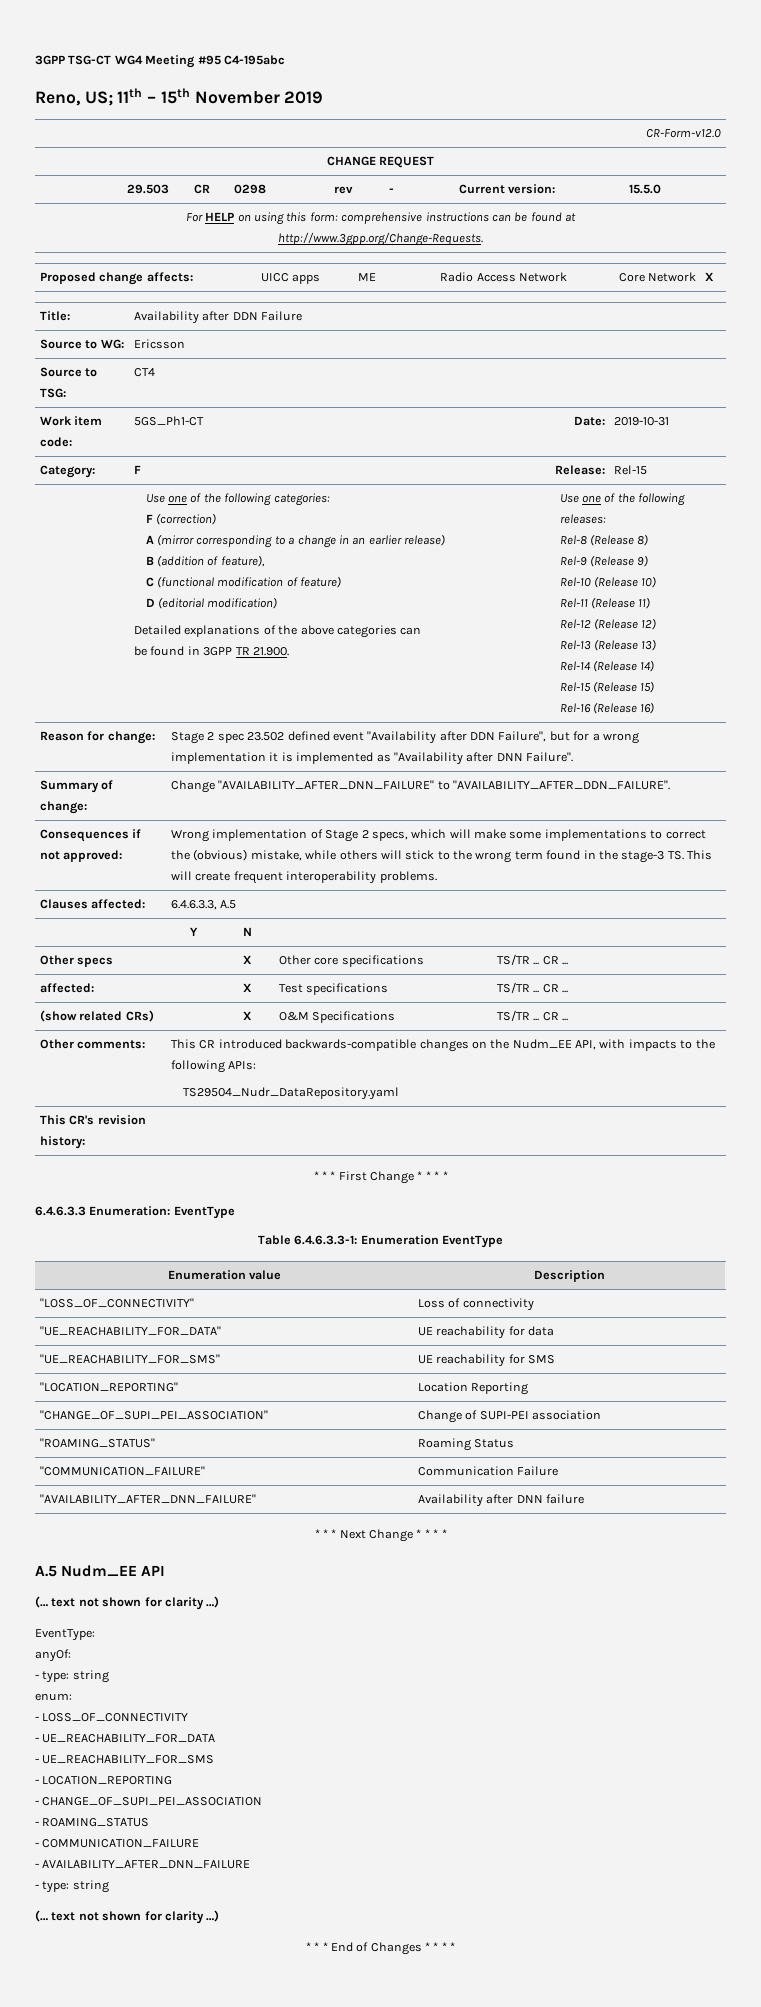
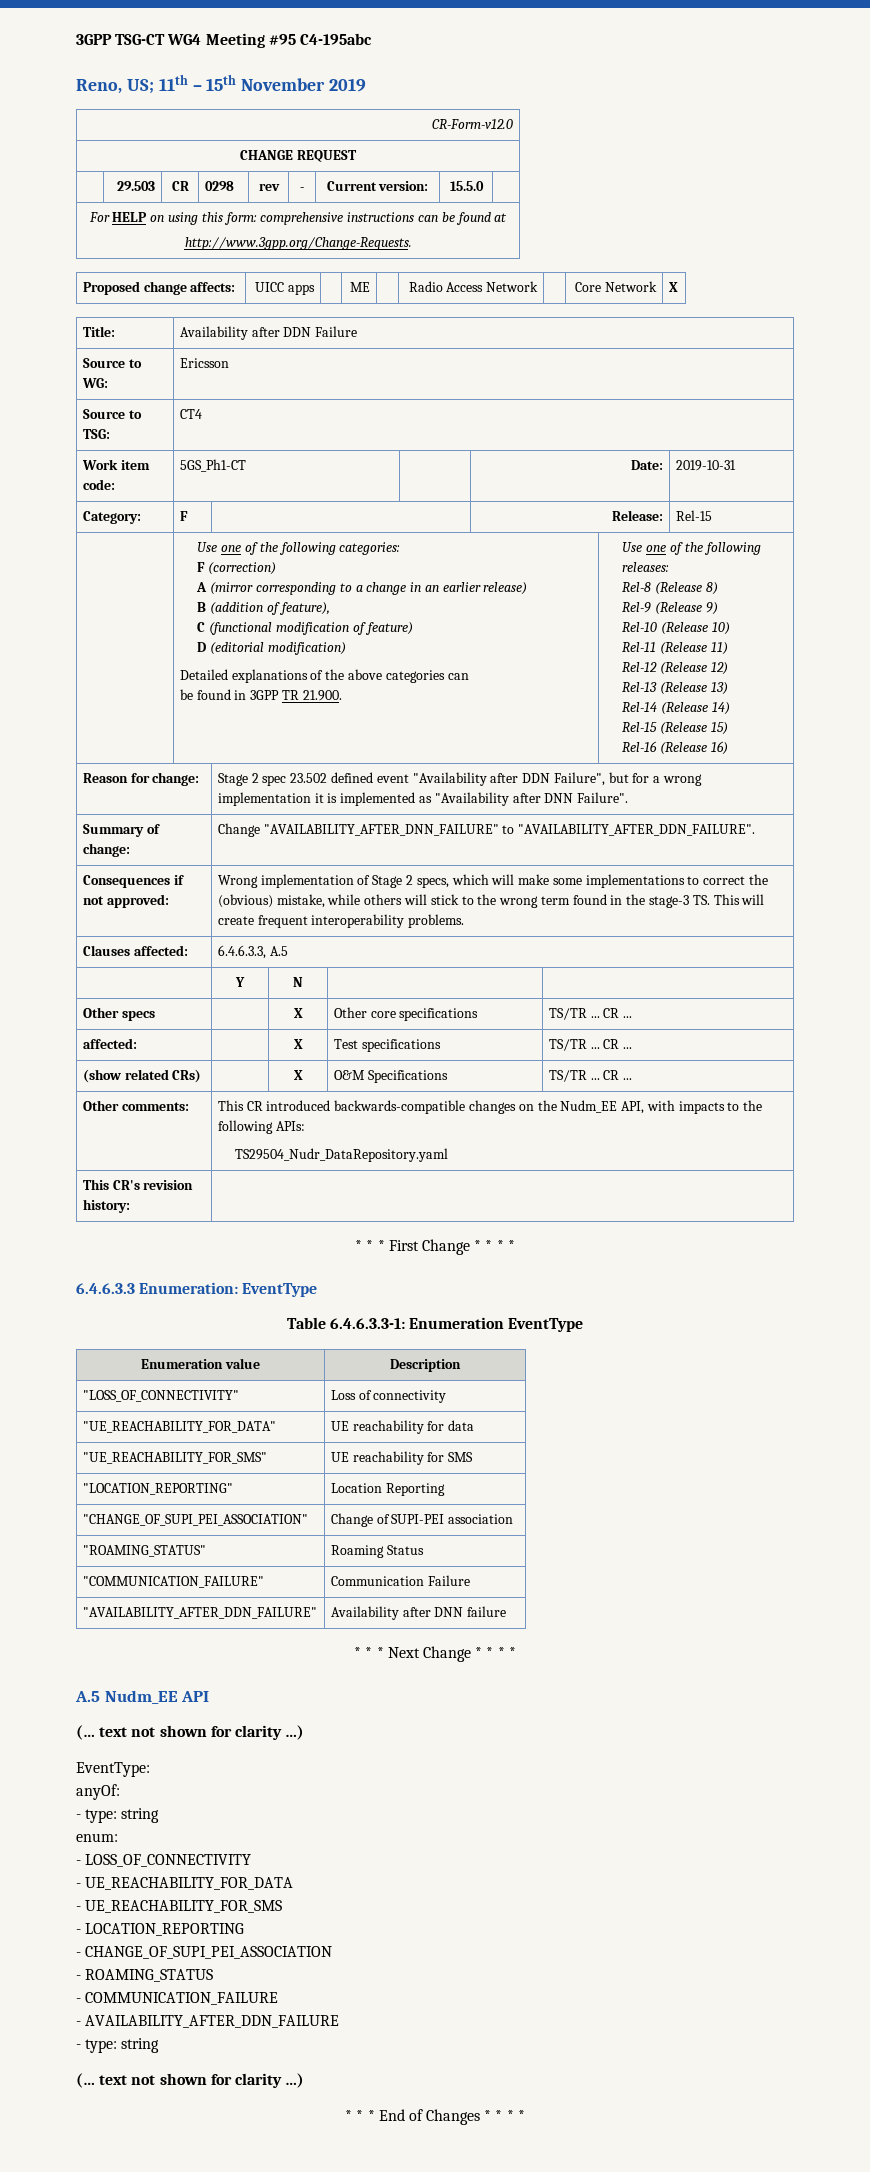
- "AVAILABILITY_AFTER_DNN_FAILURE" | Availability after DNN failure
+ "AVAILABILITY_AFTER_DDN_FAILURE" | Availability after DNN failure
- - AVAILABILITY_AFTER_DNN_FAILURE
+ - AVAILABILITY_AFTER_DDN_FAILURE

